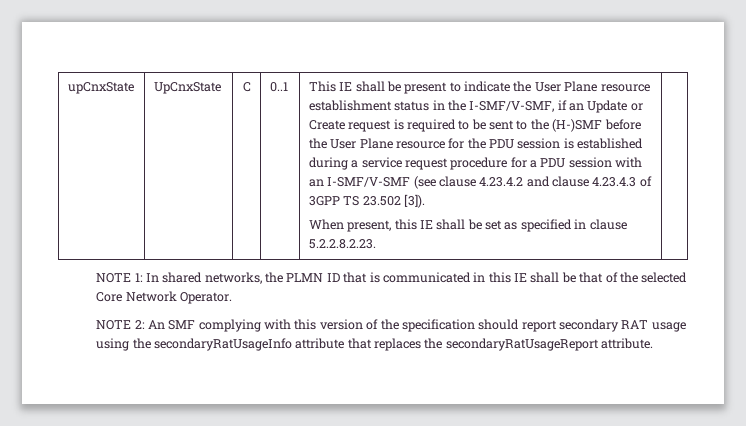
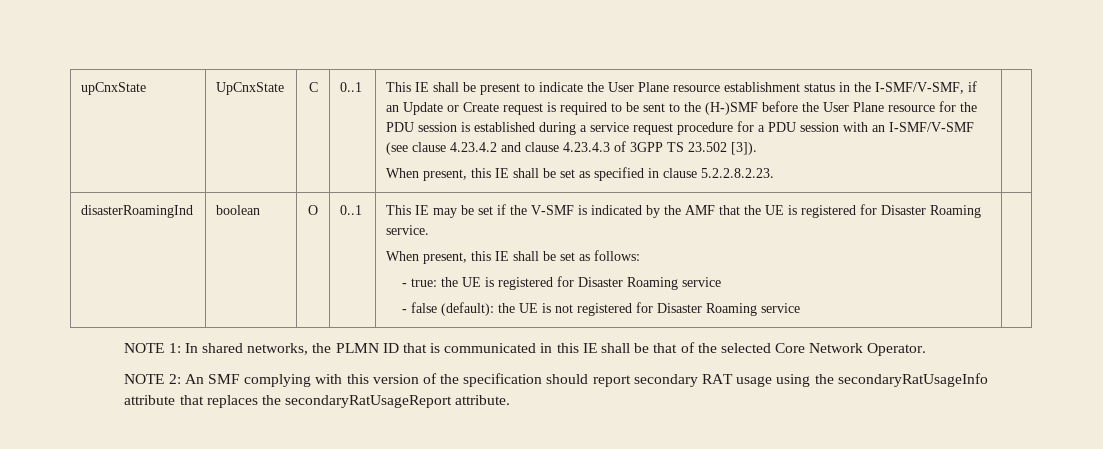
+ disasterRoamingInd | boolean | O | 0..1 | This IE may be set if the V-SMF is indicated by the AMF that the UE is registered for Disaster Roaming service.
+ When present, this IE shall be set as follows:
+ - true: the UE is registered for Disaster Roaming service
+ - false (default): the UE is not registered for Disaster Roaming service

